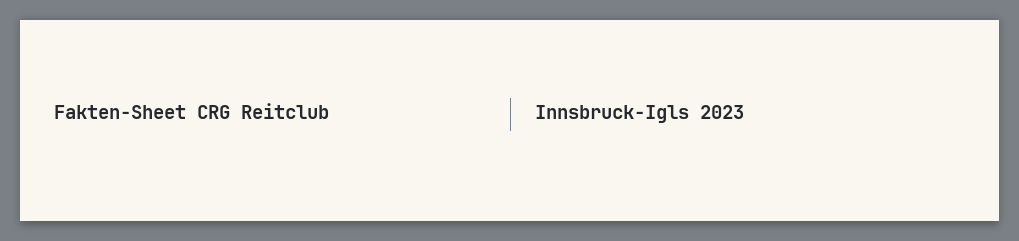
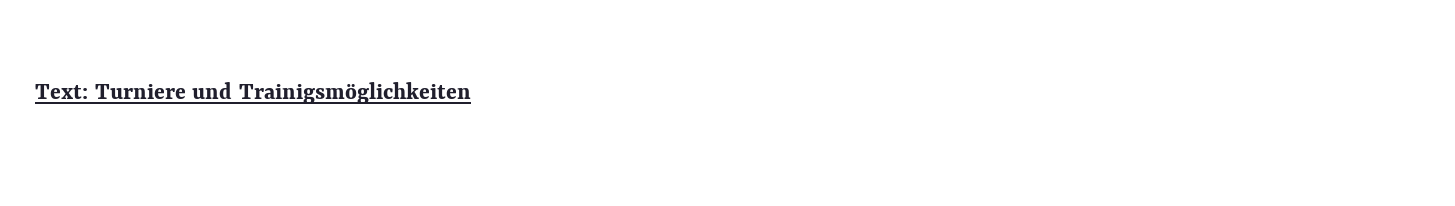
- Fakten-Sheet CRG Reitclub Innsbruck-Igls 2023
+ Text: Turniere und Trainigsmöglichkeiten

